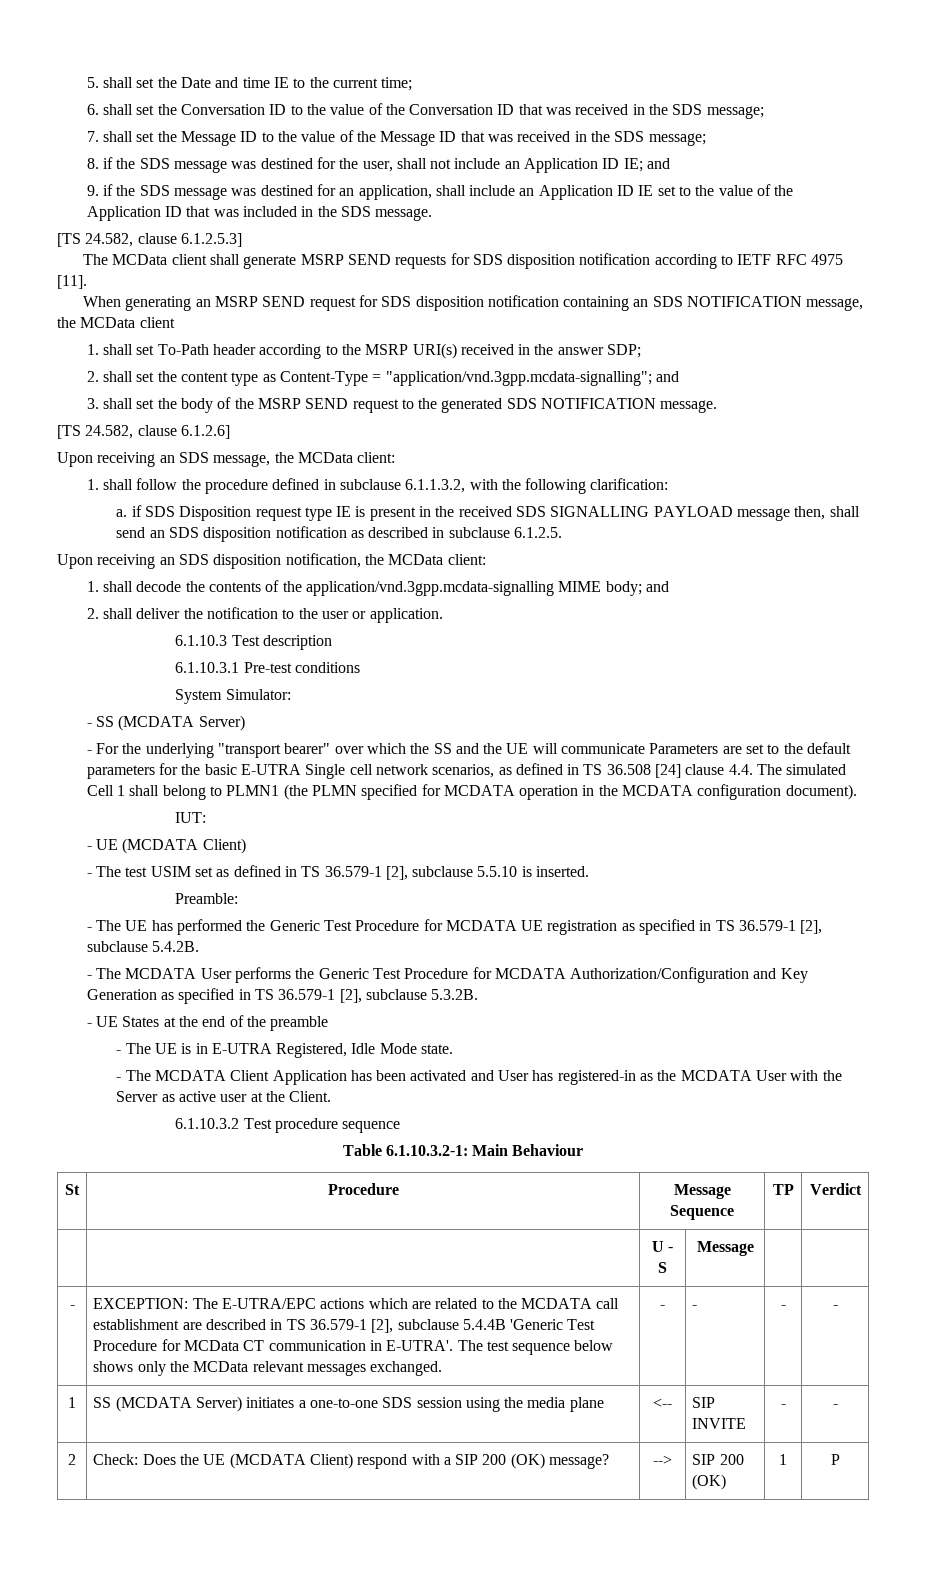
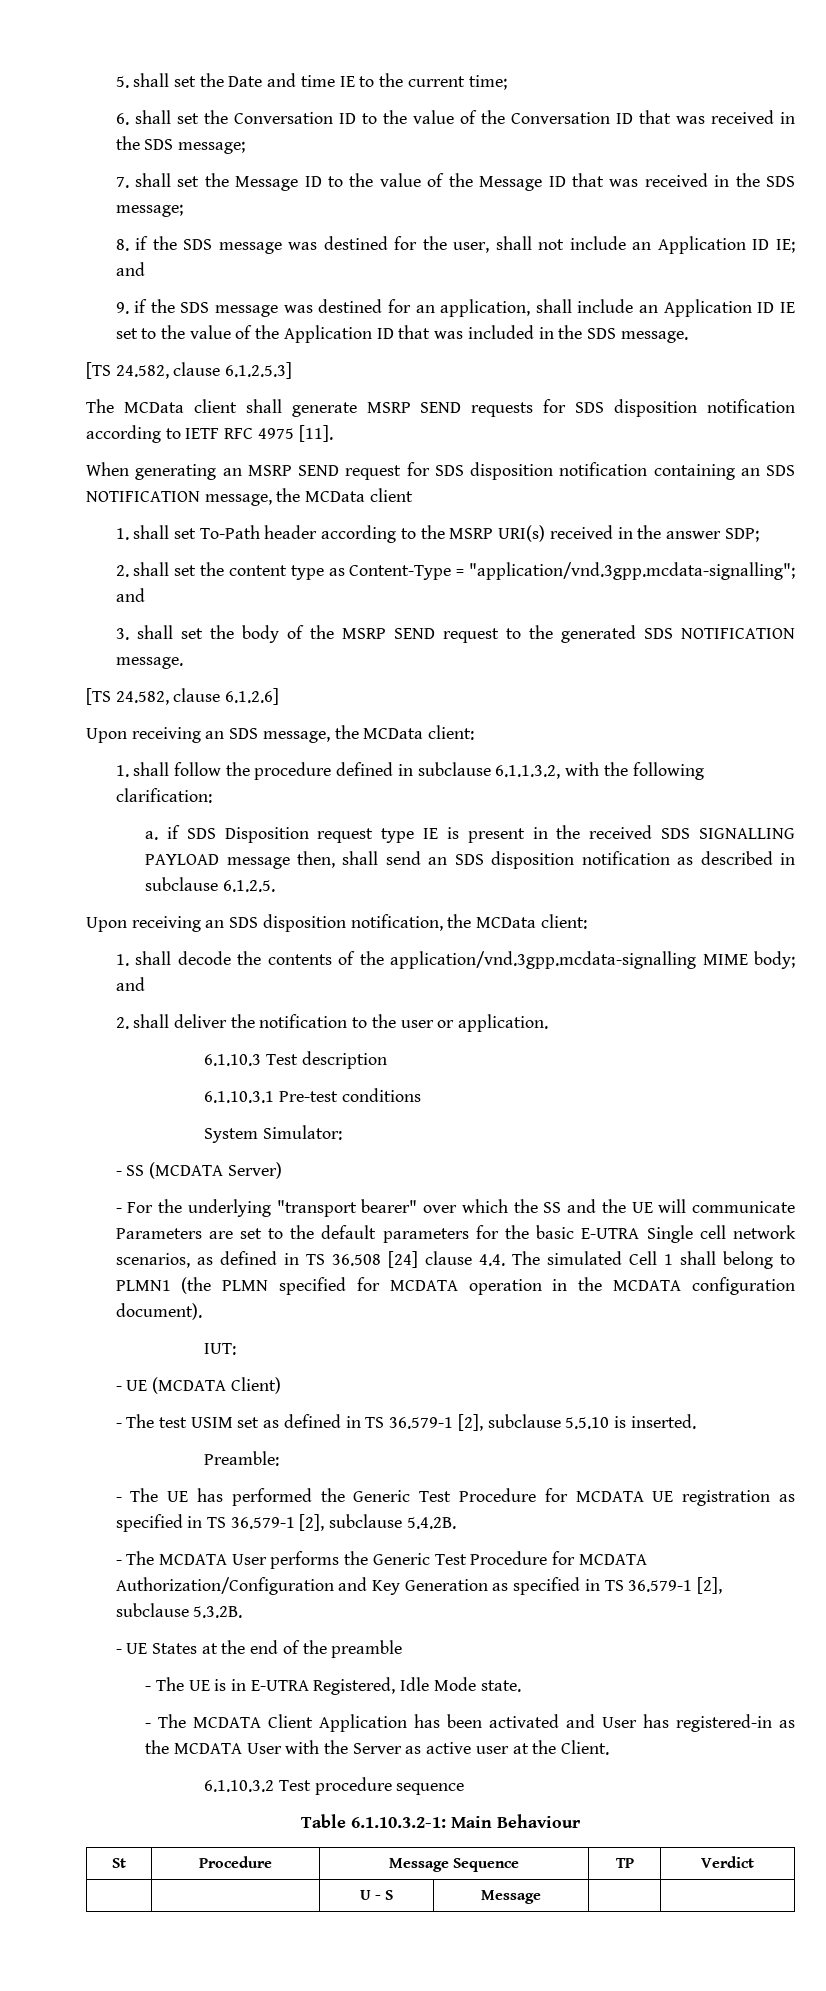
- - | EXCEPTION: The E-UTRA/EPC actions which are related to the MCDATA call establishment are described in TS 36.579-1 [2], subclause 5.4.4B 'Generic Test Procedure for MCData CT communication in E-UTRA'. The test sequence below shows only the MCData relevant messages exchanged. | - | - | - | -
- 1 | SS (MCDATA Server) initiates a one-to-one SDS session using the media plane | <-- | SIP INVITE | - | -
- 2 | Check: Does the UE (MCDATA Client) respond with a SIP 200 (OK) message? | --> | SIP 200 (OK) | 1 | P

